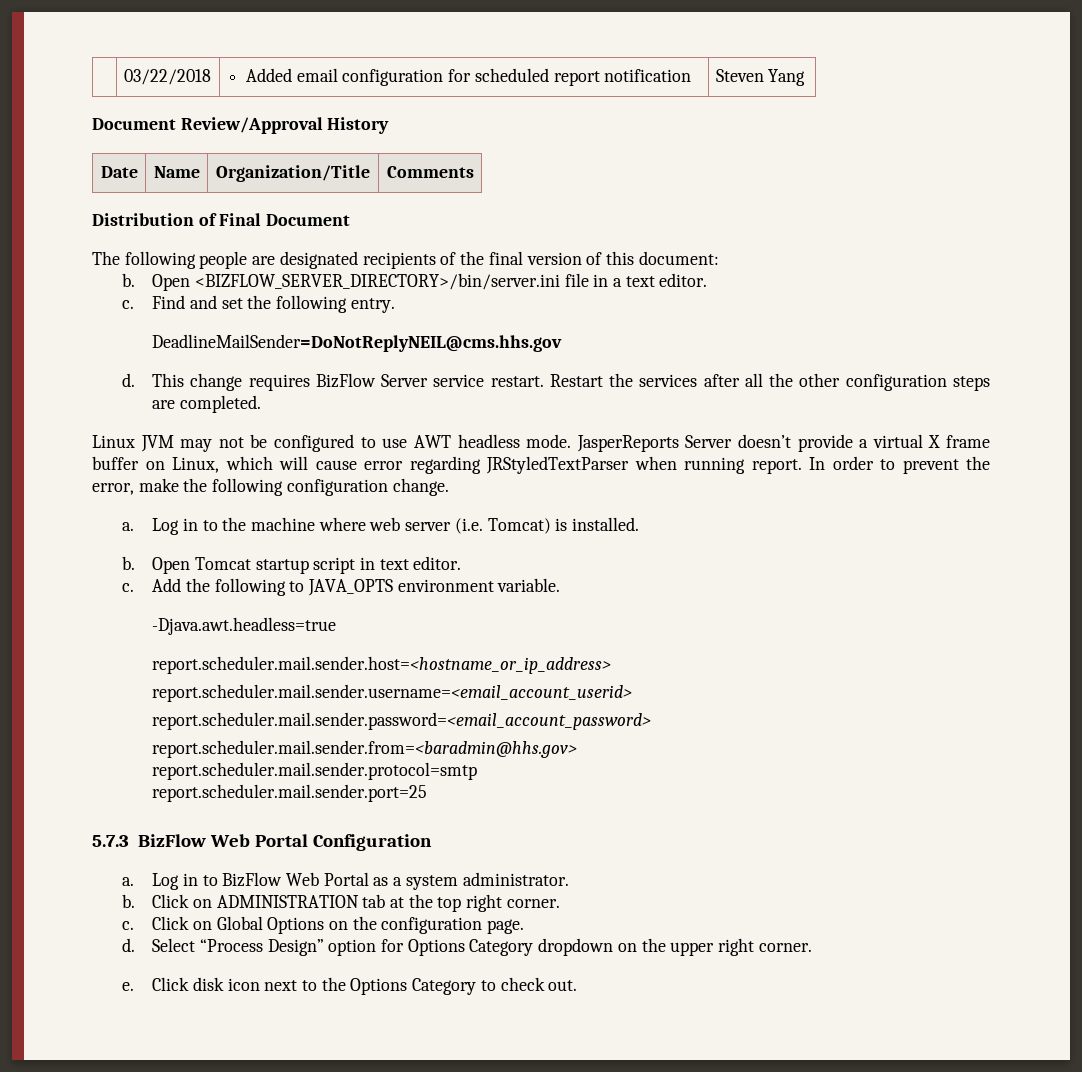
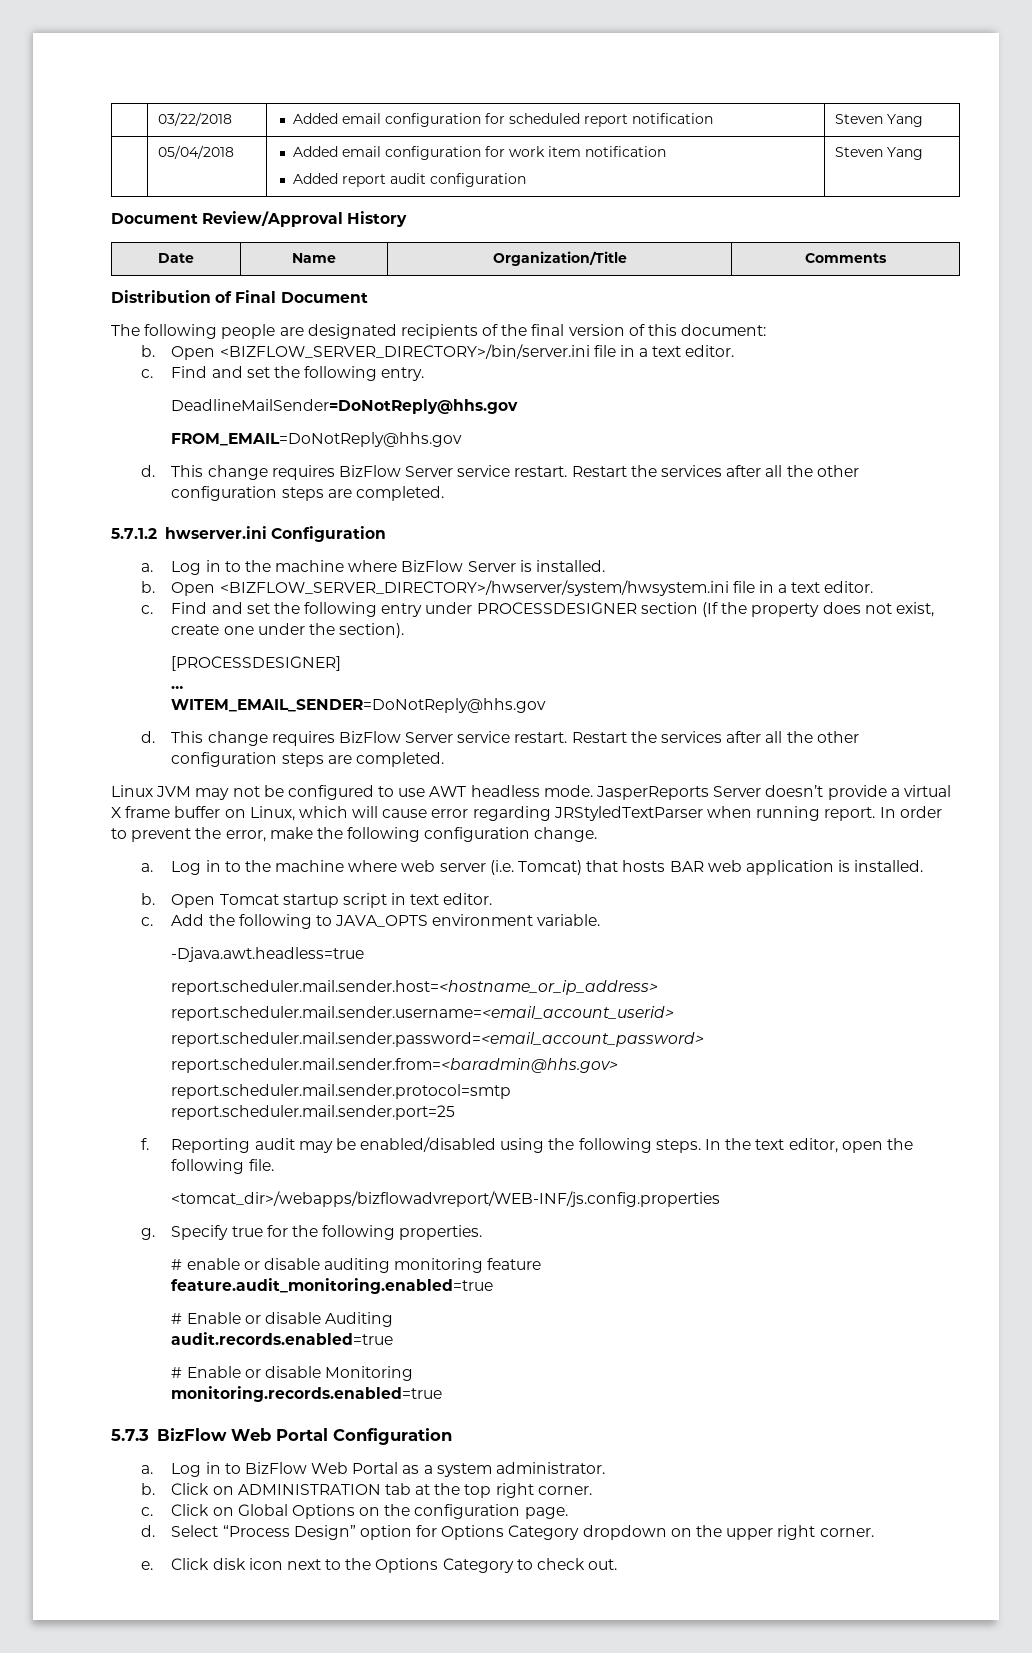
+ | 05/04/2018 | Added email configuration for work item notification
+ Added report audit configuration | Steven Yang
- DeadlineMailSender=DoNotReplyNEIL@cms.hhs.gov
+ DeadlineMailSender=DoNotReply@hhs.gov
+ FROM_EMAIL=DoNotReply@hhs.gov
+ d. This change requires BizFlow Server service restart. Restart the services after all the other configuration steps are completed.
+ 5.7.1.2 hwserver.ini Configuration
+ a. Log in to the machine where BizFlow Server is installed.
+ b. Open <BIZFLOW_SERVER_DIRECTORY>/hwserver/system/hwsystem.ini file in a text editor.
+ c. Find and set the following entry under PROCESSDESIGNER section (If the property does not exist, create one under the section).
+ [PROCESSDESIGNER]
+ …
+ WITEM_EMAIL_SENDER=DoNotReply@hhs.gov
- Log in to the machine where web server (i.e. Tomcat) is installed.
+ Log in to the machine where web server (i.e. Tomcat) that hosts BAR web application is installed.
+ f. Reporting audit may be enabled/disabled using the following steps. In the text editor, open the following file.
+ <tomcat_dir>/webapps/bizflowadvreport/WEB-INF/js.config.properties
+ g. Specify true for the following properties.
+ # enable or disable auditing monitoring feature
+ feature.audit_monitoring.enabled=true
+ # Enable or disable Auditing
+ audit.records.enabled=true
+ # Enable or disable Monitoring
+ monitoring.records.enabled=true

